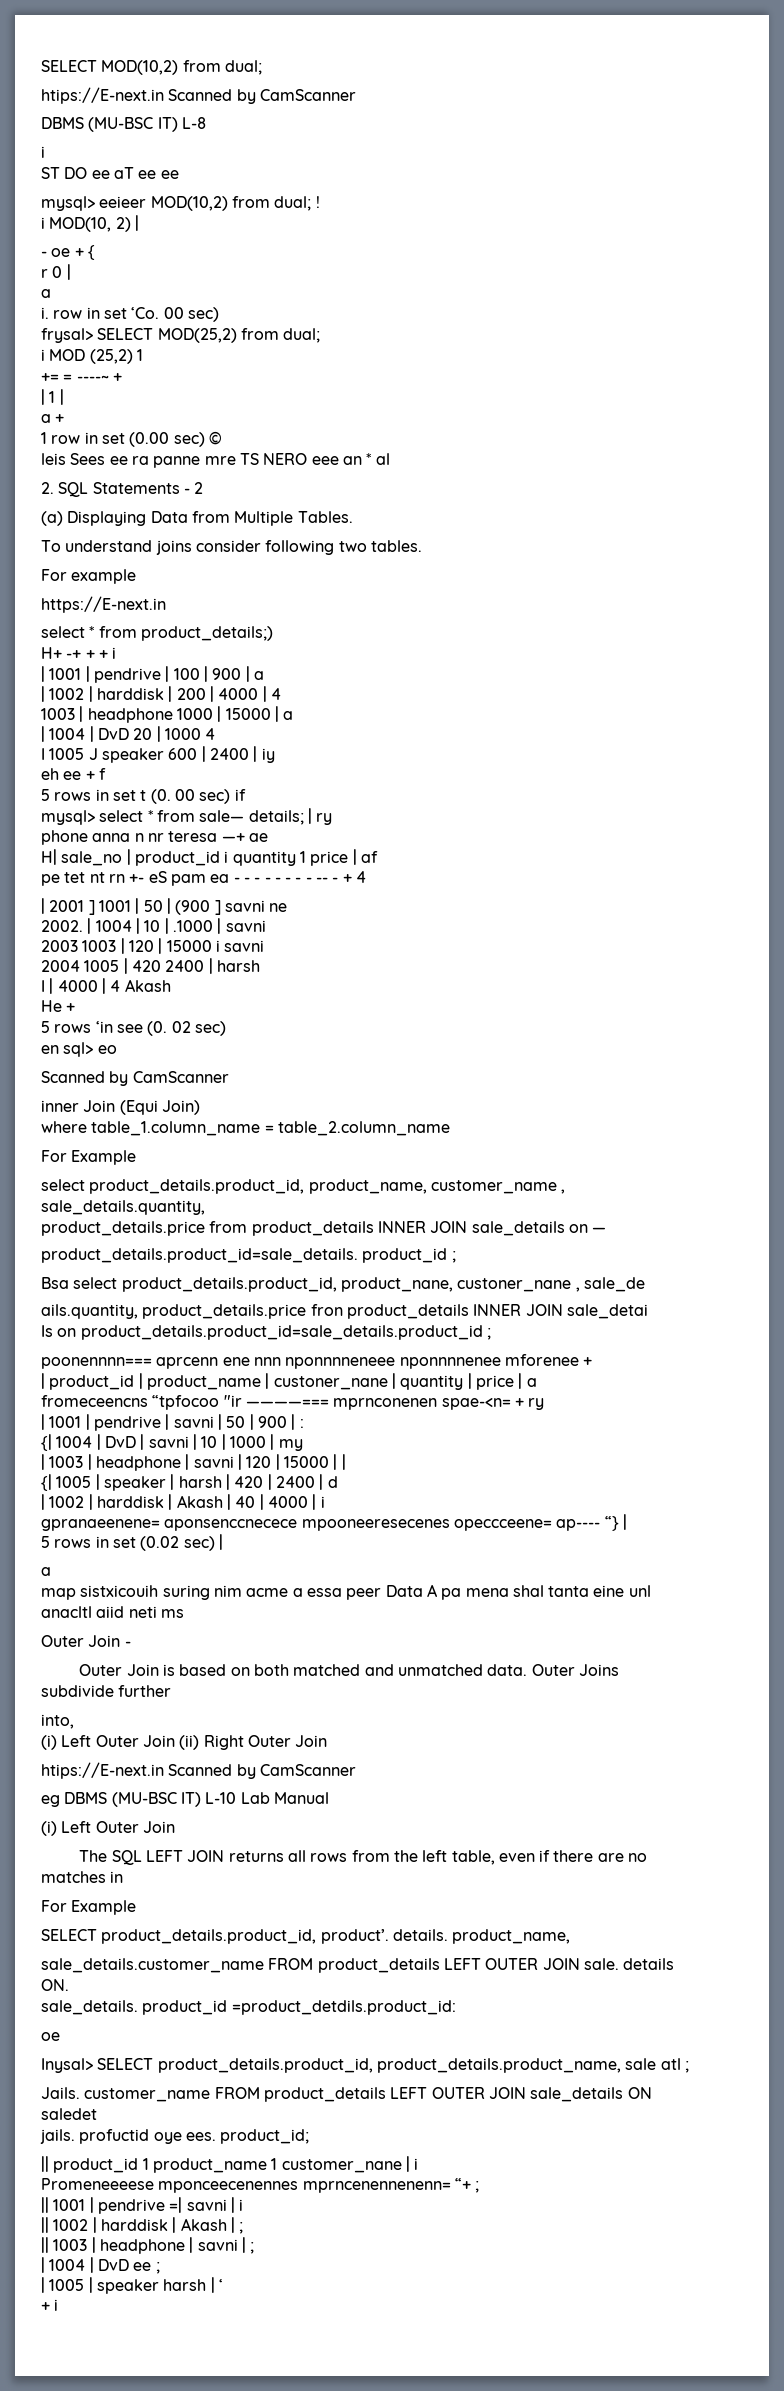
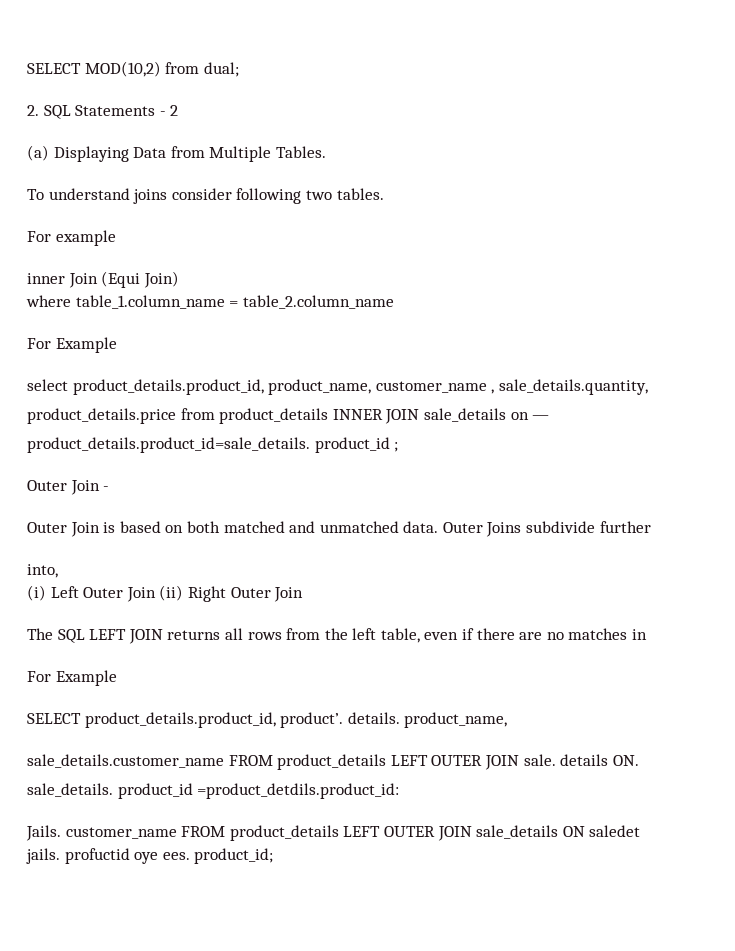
  SELECT MOD(10,2) from dual;
- htips://E-next.in Scanned by CamScanner
- DBMS (MU-BSC IT) L-8
- i
- ST DO ee aT ee ee
- mysql> eeieer MOD(10,2) from dual; !
- i MOD(10, 2) |
- - oe + {
- r 0 |
- a
- i. row in set ‘Co. 00 sec)
- frysal> SELECT MOD(25,2) from dual;
- i MOD (25,2) 1
- += = ----~ +
- | 1 |
- a +
- 1 row in set (0.00 sec) ©
- leis Sees ee ra panne mre TS NERO eee an * al
- https://E-next.in
- select * from product_details;)
- H+ -+ + + i
- | 1001 | pendrive | 100 | 900 | a
- | 1002 | harddisk | 200 | 4000 | 4
- 1003 | headphone 1000 | 15000 | a
- | 1004 | DvD 20 | 1000 4
- I 1005 J speaker 600 | 2400 | iy
- eh ee + f
- 5 rows in set t (0. 00 sec) if
- mysql> select * from sale— details; | ry
- phone anna n nr teresa —+ ae
- H| sale_no | product_id i quantity 1 price | af
- pe tet nt rn +- eS pam ea - - - - - - - - -- - + 4
- | 2001 ] 1001 | 50 | (900 ] savni ne
- 2002. | 1004 | 10 | .1000 | savni
- 2003 1003 | 120 | 15000 i savni
- 2004 1005 | 420 2400 | harsh
- I | 4000 | 4 Akash
- He +
- 5 rows ‘in see (0. 02 sec)
- en sql> eo
- Scanned by CamScanner
- Bsa select product_details.product_id, product_nane, custoner_nane , sale_de
- ails.quantity, product_details.price fron product_details INNER JOIN sale_detai
- Is on product_details.product_id=sale_details.product_id ;
- poonennnn=== aprcenn ene nnn nponnnneneee nponnnnenee mforenee +
- | product_id | product_name | custoner_nane | quantity | price | a
- fromeceencns “tpfocoo "ir ————=== mprnconenen spae-<n= + ry
- | 1001 | pendrive | savni | 50 | 900 | :
- {| 1004 | DvD | savni | 10 | 1000 | my
- | 1003 | headphone | savni | 120 | 15000 | |
- {| 1005 | speaker | harsh | 420 | 2400 | d
- | 1002 | harddisk | Akash | 40 | 4000 | i
- gpranaeenene= aponsenccnecece mpooneeresecenes opeccceene= ap---- “} |
- 5 rows in set (0.02 sec) |
- a
- map sistxicouih suring nim acme a essa peer Data A pa mena shal tanta eine unl anacltl aiid neti ms
  (i) Left Outer Join (ii) Right Outer Join
- htips://E-next.in Scanned by CamScanner
- eg DBMS (MU-BSC IT) L-10 Lab Manual
- (i) Left Outer Join
  sale_details. product_id =product_detdils.product_id:
- oe
- Inysal> SELECT product_details.product_id, product_details.product_name, sale atl ;
- || product_id 1 product_name 1 customer_nane | i
- Promeneeeese mponceecenennes mprncenennenenn= “+ ;
- || 1001 | pendrive =| savni | i
- || 1002 | harddisk | Akash | ;
- || 1003 | headphone | savni | ;
- | 1004 | DvD ee ;
- | 1005 | speaker harsh | ‘
- + i

